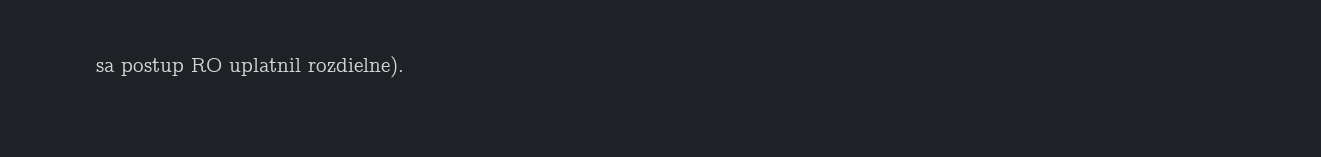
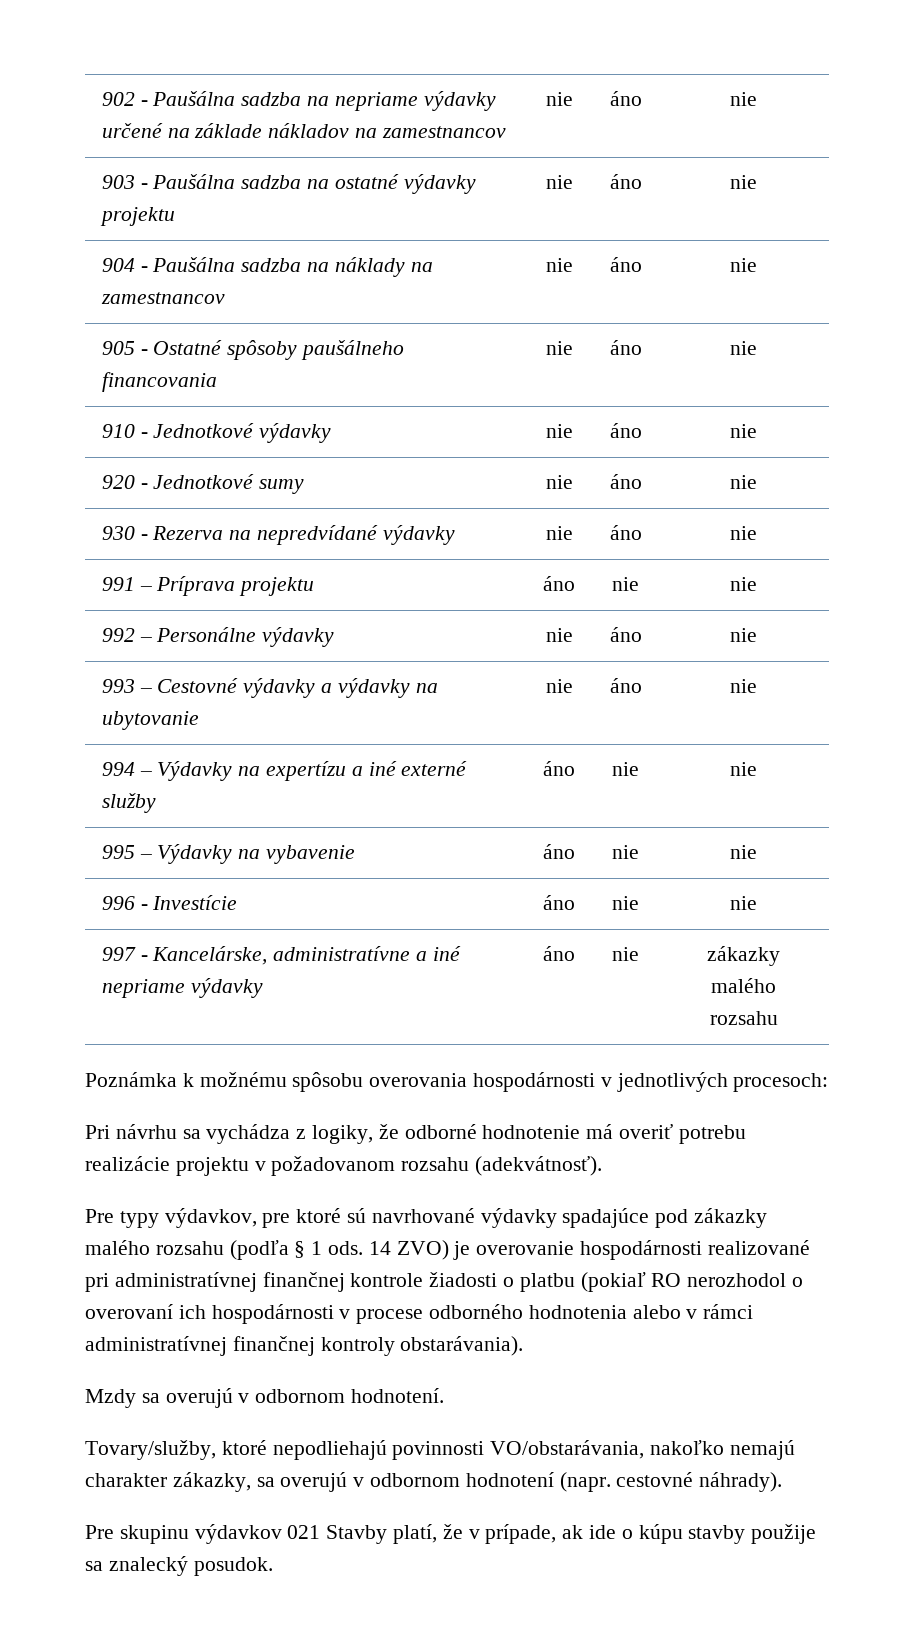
- sa postup RO uplatnil rozdielne).
+ 902 - Paušálna sadzba na nepriame výdavky určené na základe nákladov na zamestnancov | nie | áno | nie
+ 903 - Paušálna sadzba na ostatné výdavky projektu | nie | áno | nie
+ 904 - Paušálna sadzba na náklady na zamestnancov | nie | áno | nie
+ 905 - Ostatné spôsoby paušálneho financovania | nie | áno | nie
+ 910 - Jednotkové výdavky | nie | áno | nie
+ 920 - Jednotkové sumy | nie | áno | nie
+ 930 - Rezerva na nepredvídané výdavky | nie | áno | nie
+ 991 – Príprava projektu | áno | nie | nie
+ 992 – Personálne výdavky | nie | áno | nie
+ 993 – Cestovné výdavky a výdavky na ubytovanie | nie | áno | nie
+ 994 – Výdavky na expertízu a iné externé služby | áno | nie | nie
+ 995 – Výdavky na vybavenie | áno | nie | nie
+ 996 - Investície | áno | nie | nie
+ 997 - Kancelárske, administratívne a iné nepriame výdavky | áno | nie | zákazky malého rozsahu
+ Poznámka k možnému spôsobu overovania hospodárnosti v jednotlivých procesoch:
+ Pri návrhu sa vychádza z logiky, že odborné hodnotenie má overiť potrebu realizácie projektu v požadovanom rozsahu (adekvátnosť).
+ Pre typy výdavkov, pre ktoré sú navrhované výdavky spadajúce pod zákazky malého rozsahu (podľa § 1 ods. 14 ZVO) je overovanie hospodárnosti realizované pri administratívnej finančnej kontrole žiadosti o platbu (pokiaľ RO nerozhodol o overovaní ich hospodárnosti v procese odborného hodnotenia alebo v rámci administratívnej finančnej kontroly obstarávania).
+ Mzdy sa overujú v odbornom hodnotení.
+ Tovary/služby, ktoré nepodliehajú povinnosti VO/obstarávania, nakoľko nemajú charakter zákazky, sa overujú v odbornom hodnotení (napr. cestovné náhrady).
+ Pre skupinu výdavkov 021 Stavby platí, že v prípade, ak ide o kúpu stavby použije sa znalecký posudok.

